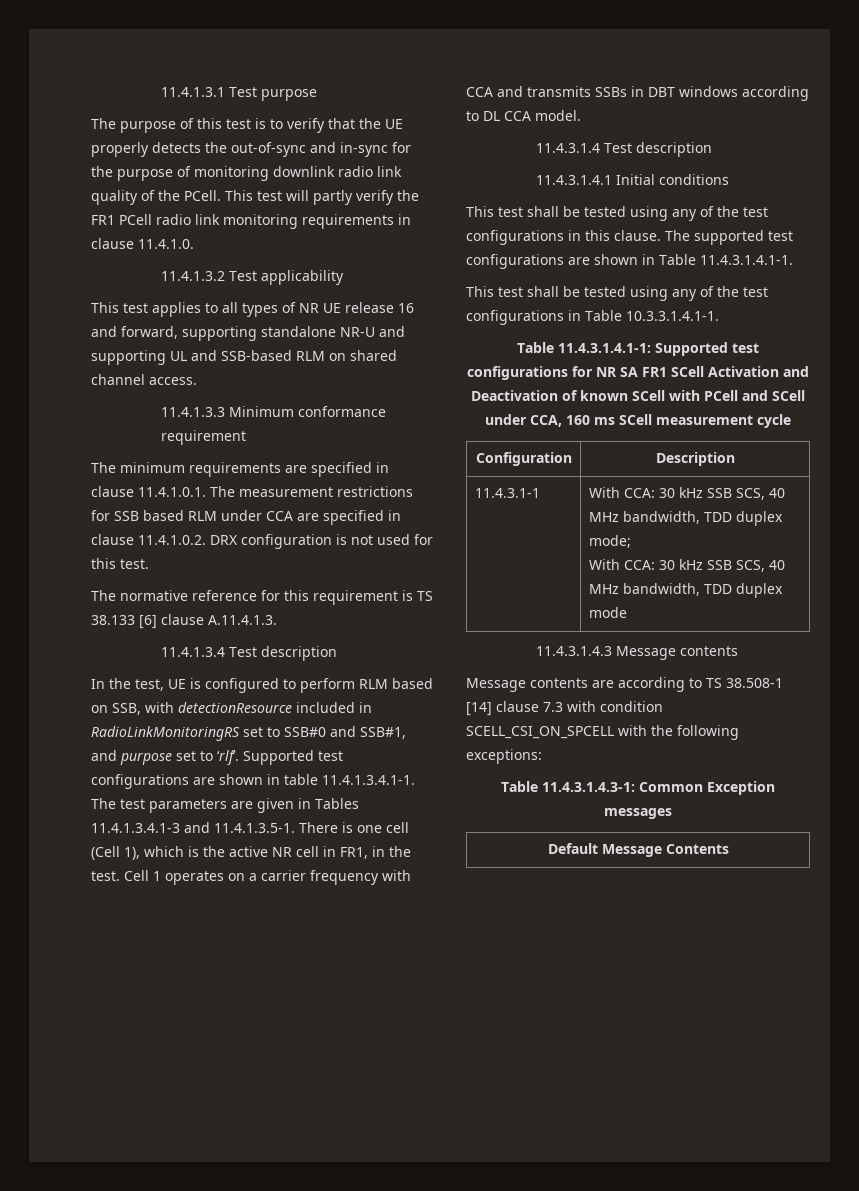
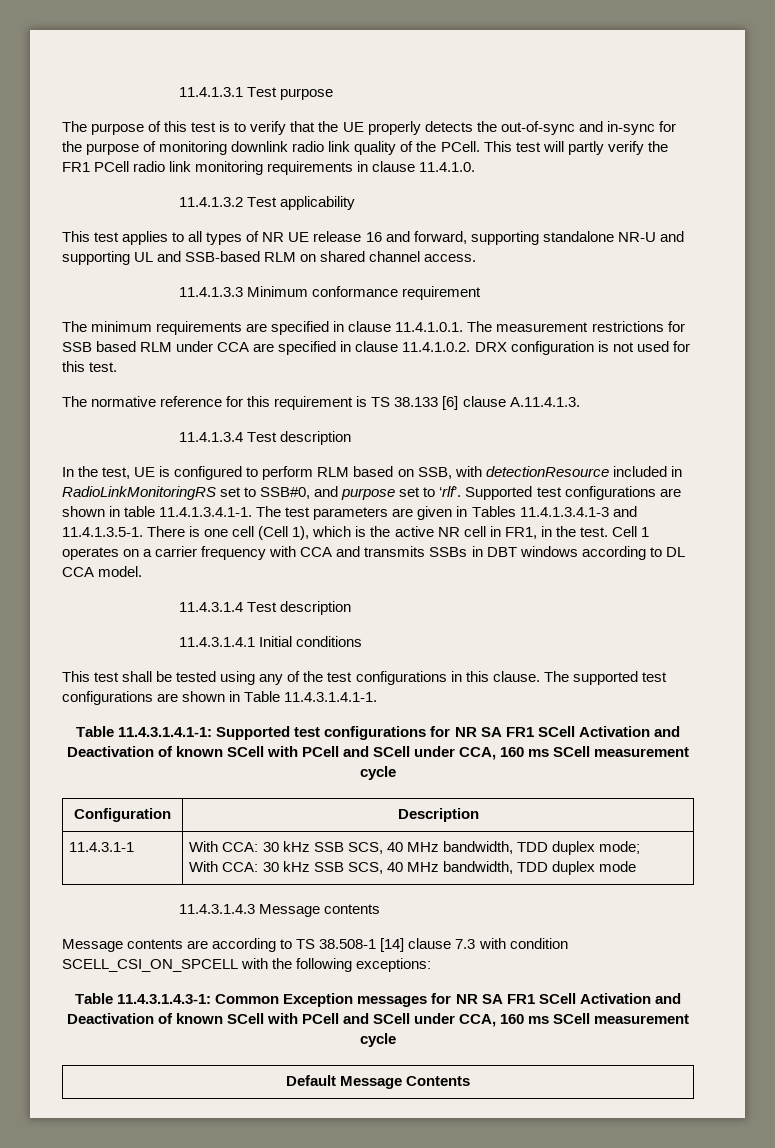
- In the test, UE is configured to perform RLM based on SSB, with detectionResource included in RadioLinkMonitoringRS set to SSB#0 and SSB#1, and purpose set to ‘rlf’.
+ In the test, UE is configured to perform RLM based on SSB, with detectionResource included in RadioLinkMonitoringRS set to SSB#0, and purpose set to ‘rlf’.
- This test shall be tested using any of the test configurations in Table 10.3.3.1.4.1-1.
- Table 11.4.3.1.4.3-1: Common Exception messages
+ Table 11.4.3.1.4.3-1: Common Exception messages for NR SA FR1 SCell Activation and Deactivation of known SCell with PCell and SCell under CCA, 160 ms SCell measurement cycle

